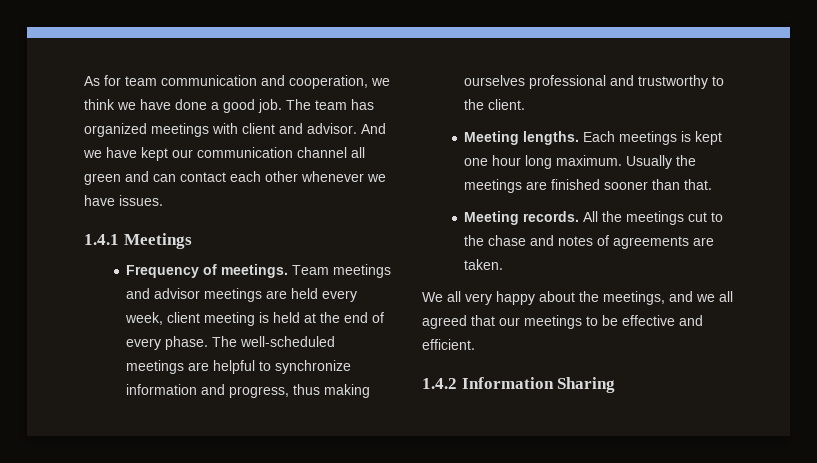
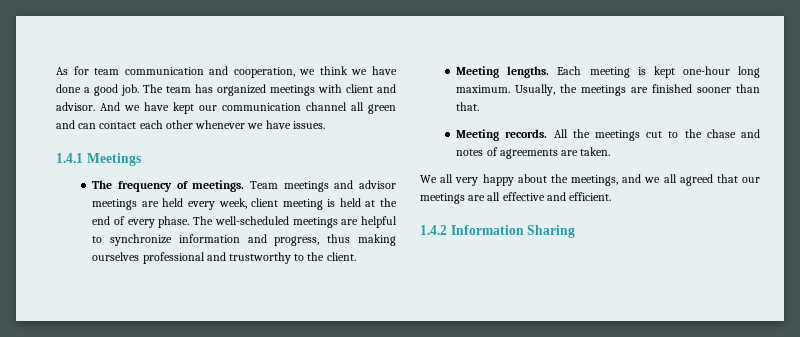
- Frequency of meetings.
+ The frequency of meetings.
- Each meetings is kept one hour long maximum.
+ Each meeting is kept one-hour long maximum.
- Usually the meetings are finished sooner than that.
+ Usually, the meetings are finished sooner than that.
- We all very happy about the meetings, and we all agreed that our meetings to be effective and efficient.
+ We all very happy about the meetings, and we all agreed that our meetings are all effective and efficient.

